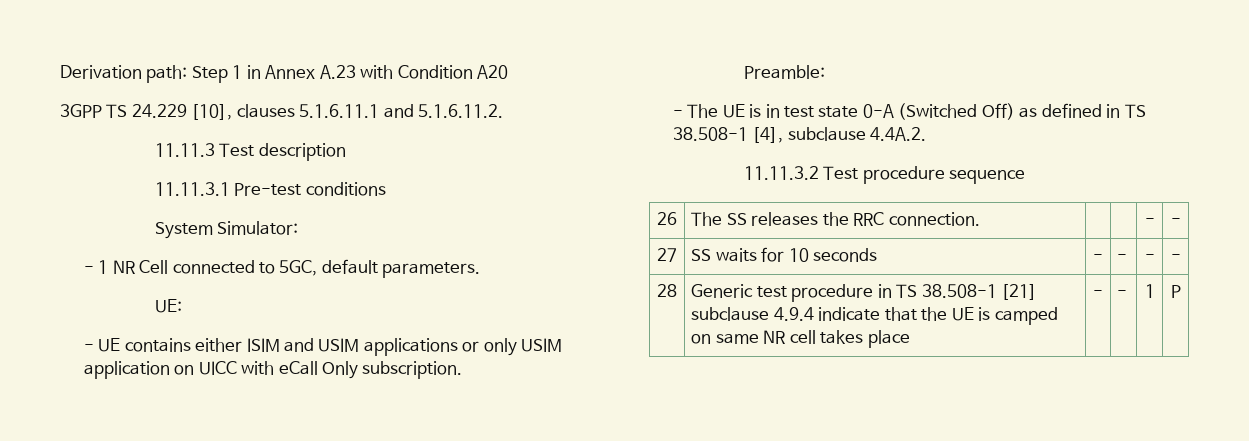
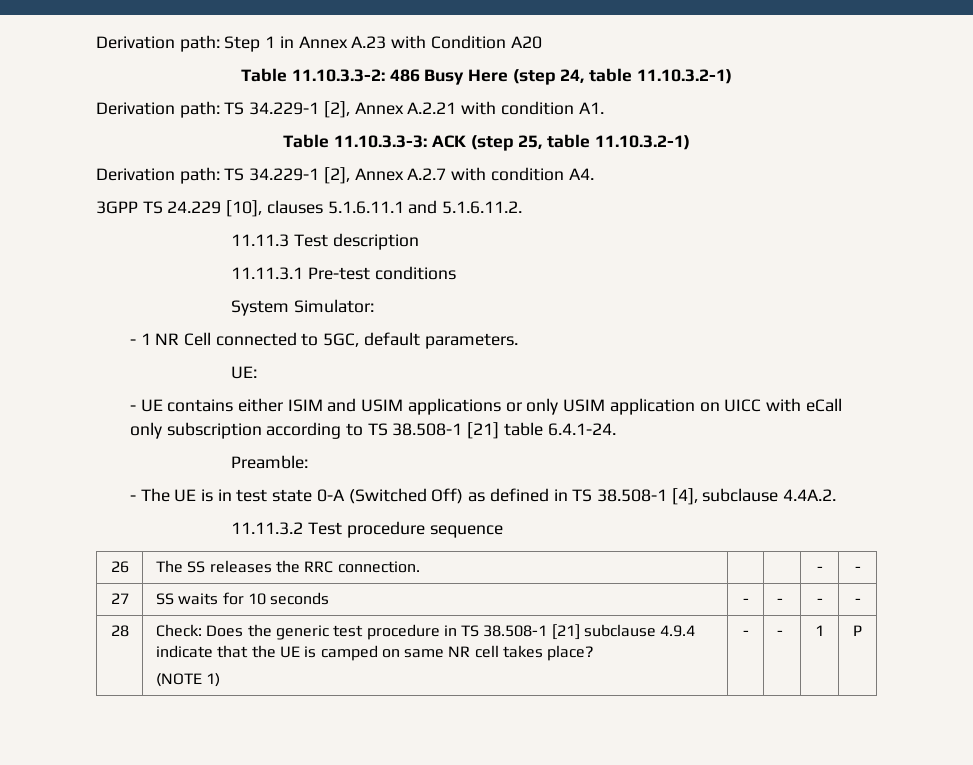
+ Table 11.10.3.3-2: 486 Busy Here (step 24, table 11.10.3.2-1)
+ Derivation path: TS 34.229-1 [2], Annex A.2.21 with condition A1.
+ Table 11.10.3.3-3: ACK (step 25, table 11.10.3.2-1)
+ Derivation path: TS 34.229-1 [2], Annex A.2.7 with condition A4.
- - UE contains either ISIM and USIM applications or only USIM application on UICC with eCall Only subscription.
+ - UE contains either ISIM and USIM applications or only USIM application on UICC with eCall only subscription according to TS 38.508-1 [21] table 6.4.1-24.
- 28 | Generic test procedure in TS 38.508-1 [21] subclause 4.9.4 indicate that the UE is camped on same NR cell takes place | - | - | 1 | P
+ 28 | Check: Does the generic test procedure in TS 38.508-1 [21] subclause 4.9.4 indicate that the UE is camped on same NR cell takes place?
+ (NOTE 1) | - | - | 1 | P

